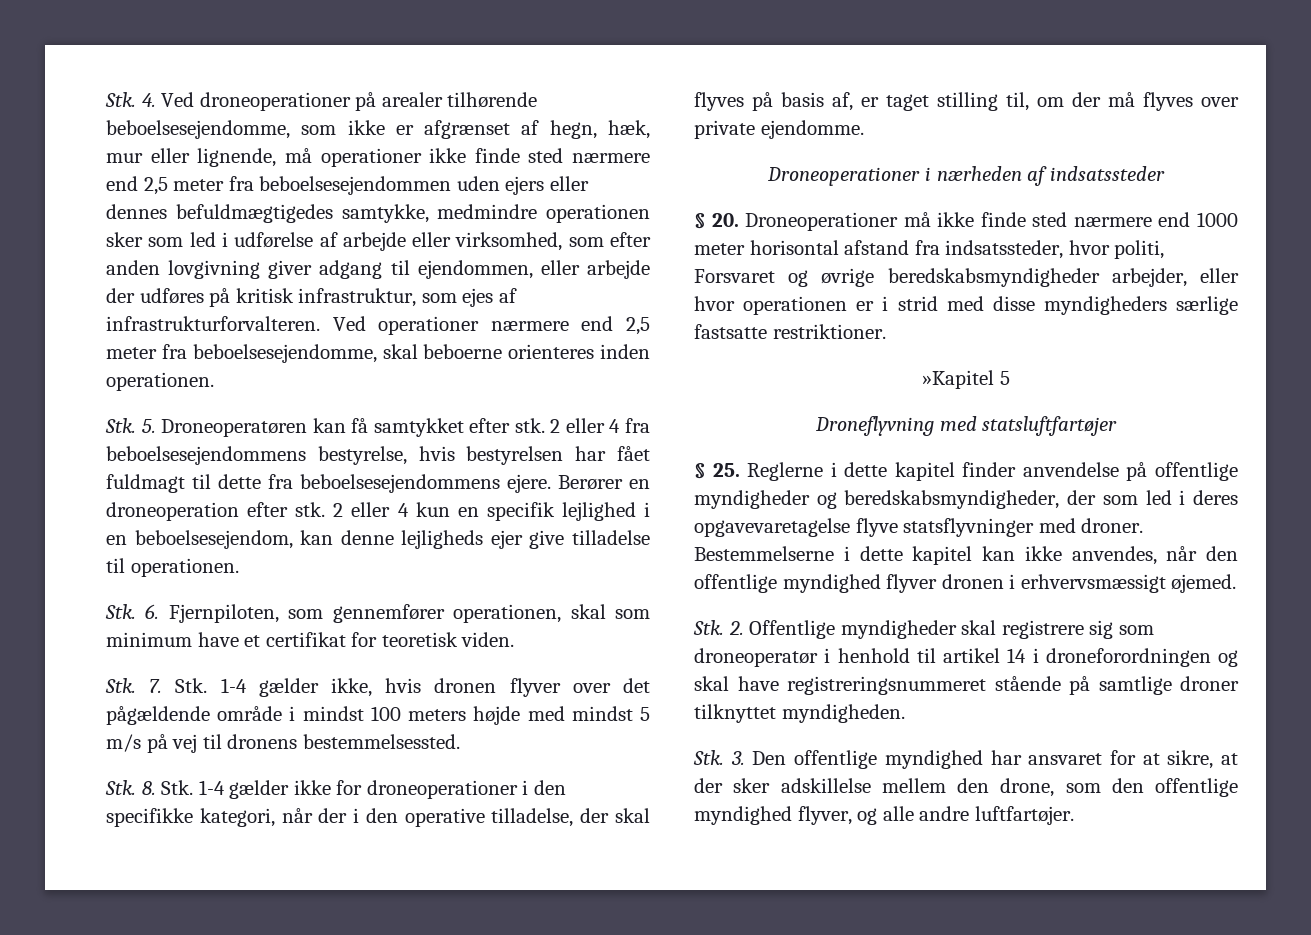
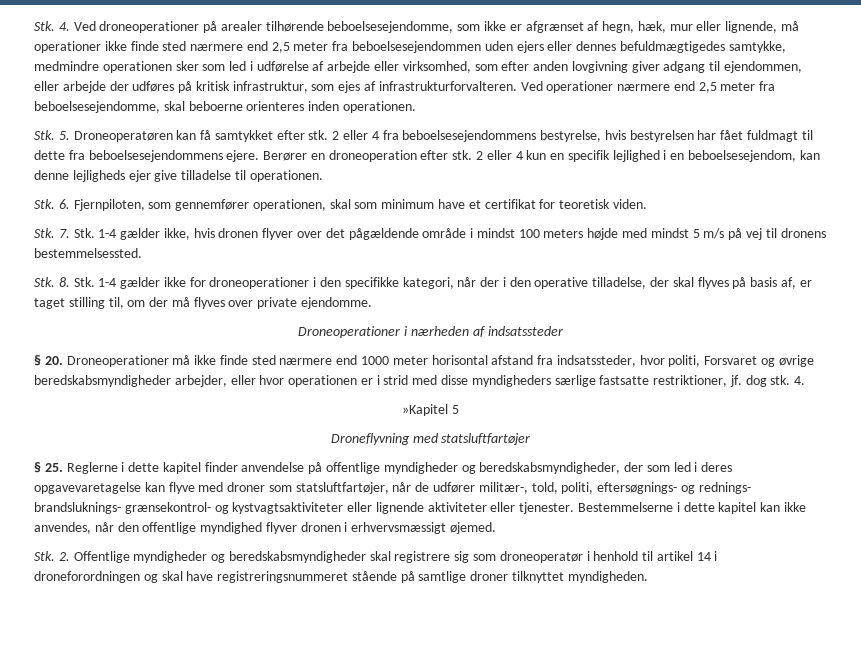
- § 20. Droneoperationer må ikke finde sted nærmere end 1000 meter horisontal afstand fra indsatssteder, hvor politi, Forsvaret og øvrige beredskabsmyndigheder arbejder, eller hvor operationen er i strid med disse myndigheders særlige fastsatte restriktioner.
+ § 20. Droneoperationer må ikke finde sted nærmere end 1000 meter horisontal afstand fra indsatssteder, hvor politi, Forsvaret og øvrige beredskabsmyndigheder arbejder, eller hvor operationen er i strid med disse myndigheders særlige fastsatte restriktioner, jf. dog stk. 4.
- § 25. Reglerne i dette kapitel finder anvendelse på offentlige myndigheder og beredskabsmyndigheder, der som led i deres opgavevaretagelse flyve statsflyvninger med droner.
+ § 25. Reglerne i dette kapitel finder anvendelse på offentlige myndigheder og beredskabsmyndigheder, der som led i deres opgavevaretagelse kan flyve med droner som statsluftfartøjer, når de udfører militær-, told, politi, eftersøgnings- og rednings- brandsluknings- grænsekontrol- og kystvagtsaktiviteter eller lignende aktiviteter eller tjenester.
- Stk. 2. Offentlige myndigheder skal registrere sig som droneoperatør i henhold til artikel 14 i droneforordningen og skal have registreringsnummeret stående på samtlige droner tilknyttet myndigheden.
+ Stk. 2. Offentlige myndigheder og beredskabsmyndigheder skal registrere sig som droneoperatør i henhold til artikel 14 i droneforordningen og skal have registreringsnummeret stående på samtlige droner tilknyttet myndigheden.
- Stk. 3. Den offentlige myndighed har ansvaret for at sikre, at der sker adskillelse mellem den drone, som den offentlige myndighed flyver, og alle andre luftfartøjer.

